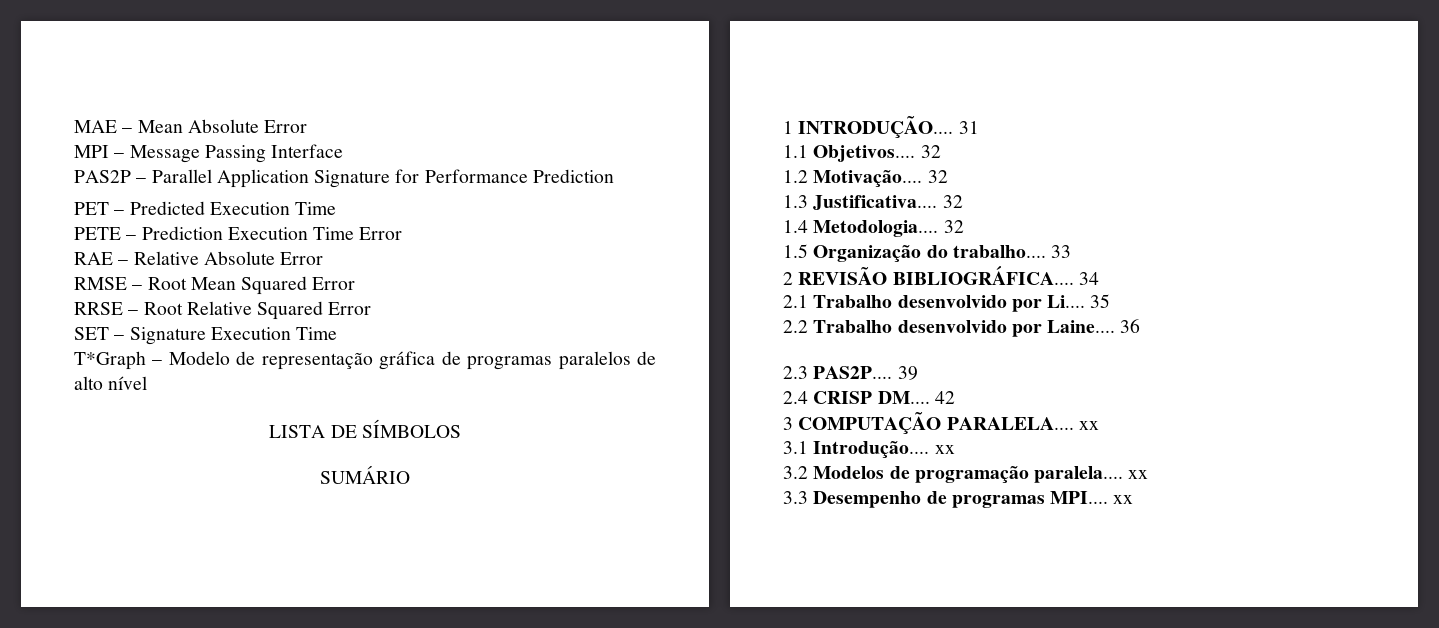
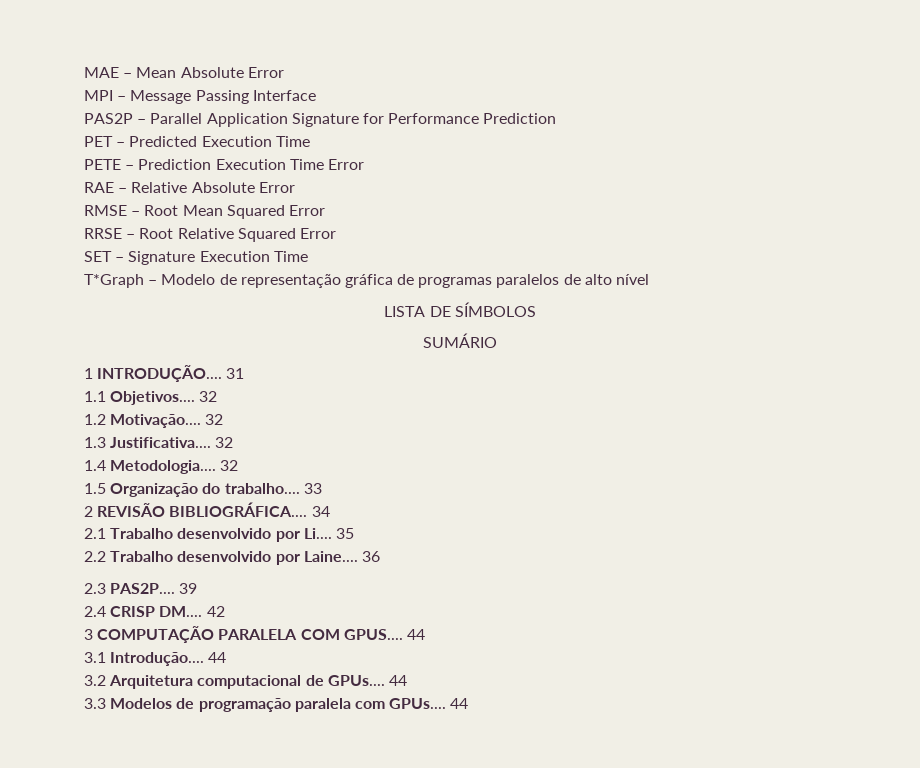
- 3 COMPUTAÇÃO PARALELA.... xx
+ 3 COMPUTAÇÃO PARALELA COM GPUS.... 44
- 3.1 Introdução.... xx
+ 3.1 Introdução.... 44
- 3.2 Modelos de programação paralela.... xx
- 3.3 Desempenho de programas MPI.... xx
+ 3.2 Arquitetura computacional de GPUs.... 44
+ 3.3 Modelos de programação paralela com GPUs.... 44

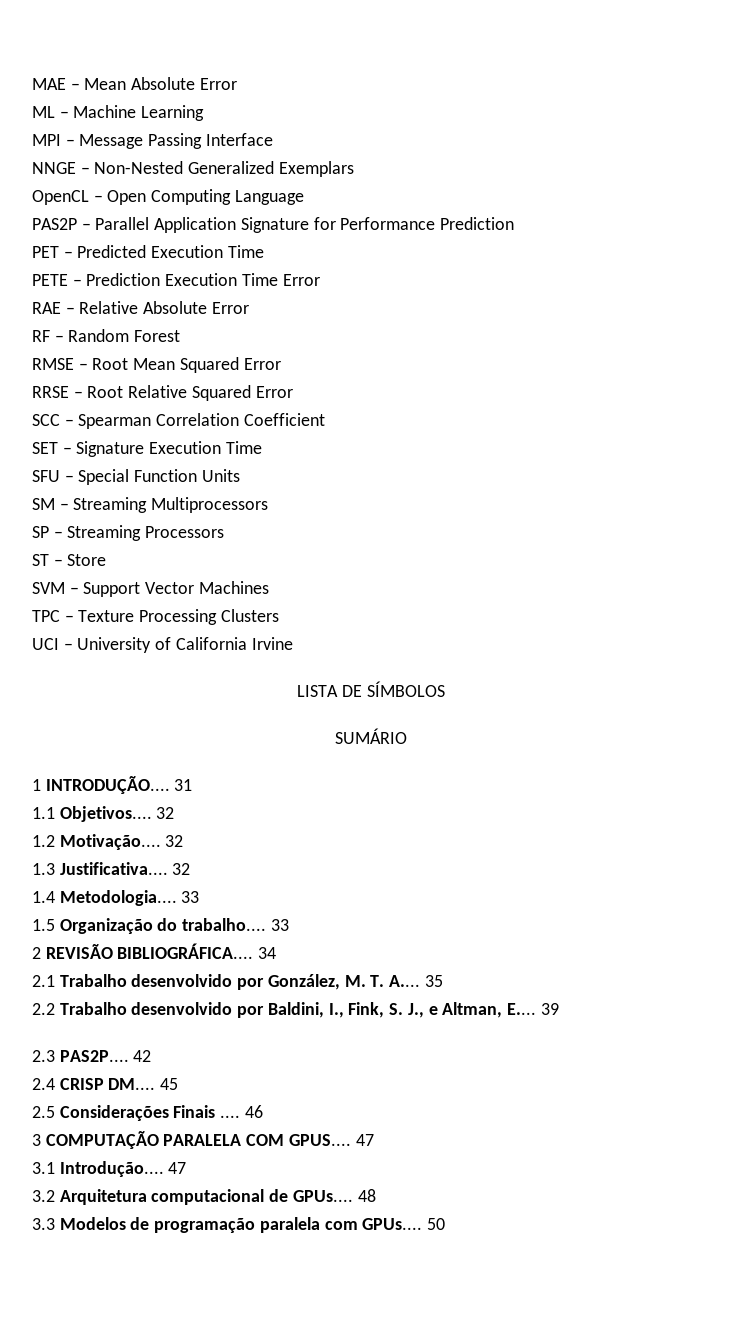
+ ML – Machine Learning
+ NNGE – Non-Nested Generalized Exemplars
+ OpenCL – Open Computing Language
+ RF – Random Forest
+ SCC – Spearman Correlation Coefficient
- T*Graph – Modelo de representação gráfica de programas paralelos de alto nível
+ SFU – Special Function Units
+ SM – Streaming Multiprocessors
+ SP – Streaming Processors
+ ST – Store
+ SVM – Support Vector Machines
+ TPC – Texture Processing Clusters
+ UCI – University of California Irvine
- 1.4 Metodologia.... 32
+ 1.4 Metodologia.... 33
- 2.1 Trabalho desenvolvido por Li....
+ 2.1 Trabalho desenvolvido por González, M. T. A....
- 2.2 Trabalho desenvolvido por Laine.... 36
+ 2.2 Trabalho desenvolvido por Baldini, I., Fink, S. J., e Altman, E.... 39
- 39
+ 42
- 42
+ 45
+ 2.5 Considerações Finais .... 46
- 3 COMPUTAÇÃO PARALELA COM GPUS.... 44
+ 3 COMPUTAÇÃO PARALELA COM GPUS.... 47
- 3.1 Introdução.... 44
+ 3.1 Introdução.... 47
- 3.2 Arquitetura computacional de GPUs.... 44
+ 3.2 Arquitetura computacional de GPUs.... 48
- 3.3 Modelos de programação paralela com GPUs.... 44
+ 3.3 Modelos de programação paralela com GPUs.... 50

